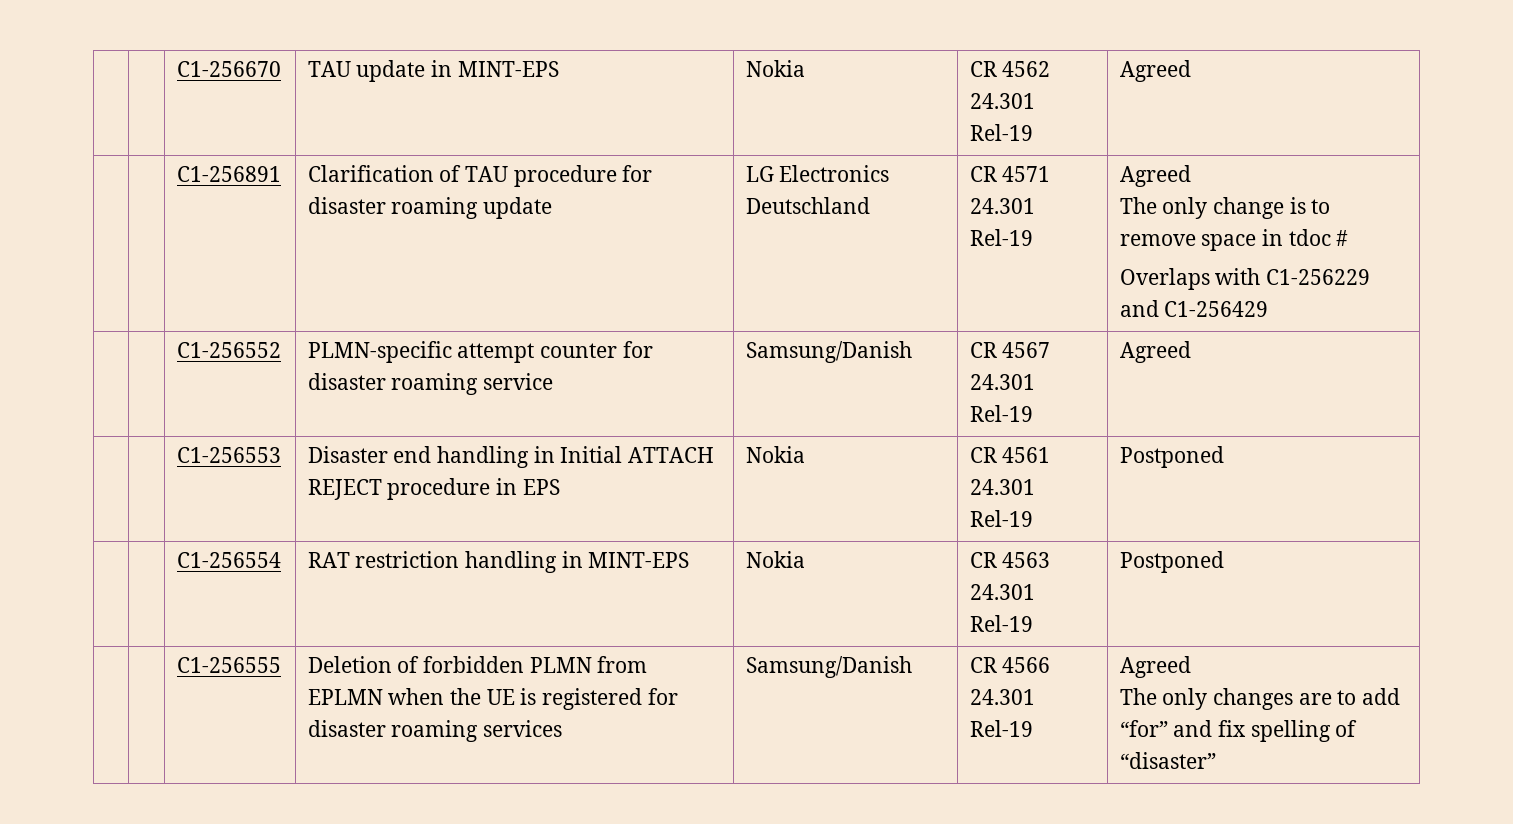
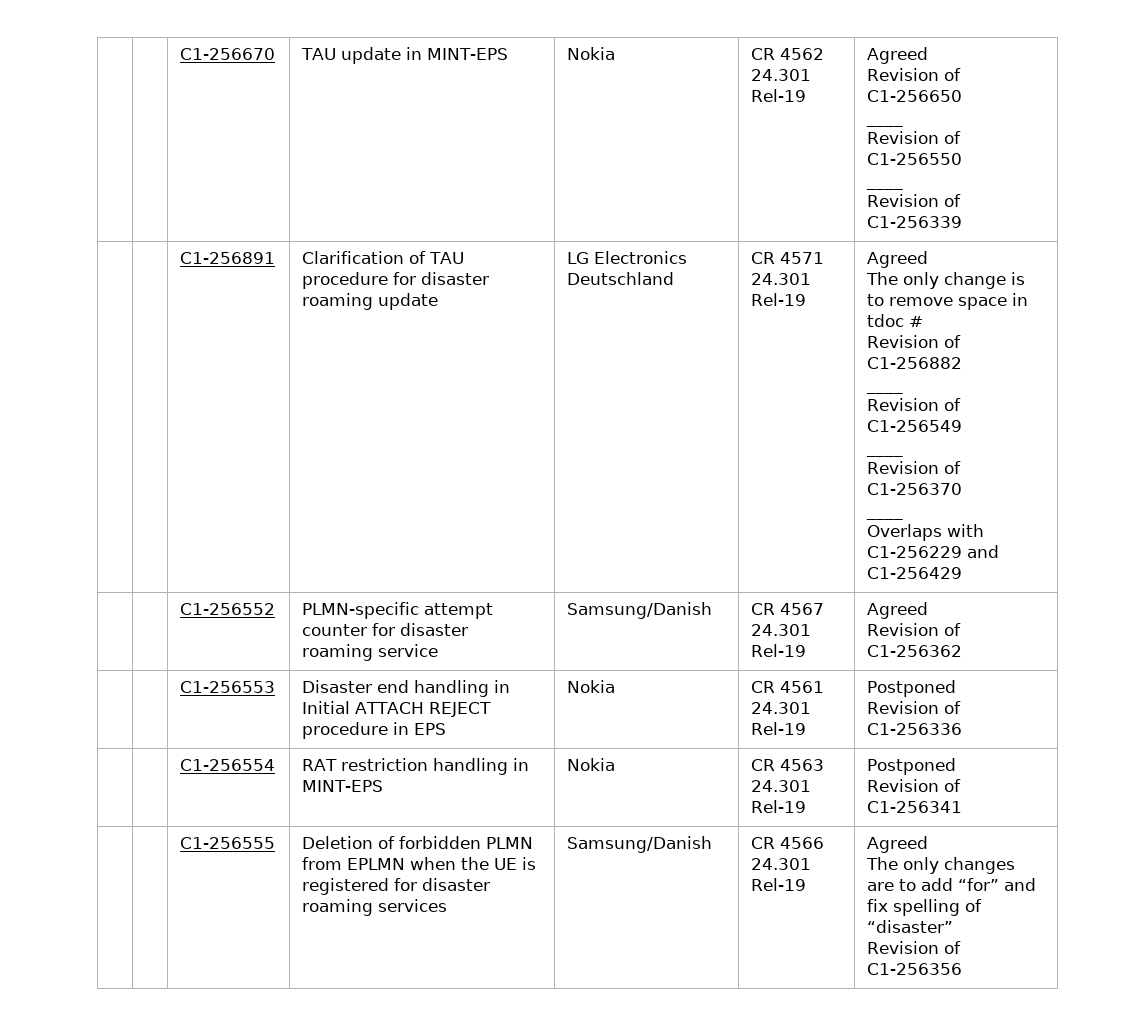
  | | C1-256670 | TAU update in MINT-EPS | Nokia | CR 4562 24.301 Rel-19 | Agreed
+ Revision of C1-256650
+ ____
+ Revision of C1-256550
+ ____
+ Revision of C1-256339
+ Revision of C1-256882
+ ____
+ Revision of C1-256549
+ ____
+ Revision of C1-256370
+ ____
  | | C1-256552 | PLMN-specific attempt counter for disaster roaming service | Samsung/Danish | CR 4567 24.301 Rel-19 | Agreed
+ Revision of C1-256362
  | | C1-256553 | Disaster end handling in Initial ATTACH REJECT procedure in EPS | Nokia | CR 4561 24.301 Rel-19 | Postponed
+ Revision of C1-256336
  | | C1-256554 | RAT restriction handling in MINT-EPS | Nokia | CR 4563 24.301 Rel-19 | Postponed
+ Revision of C1-256341
  | | C1-256555 | Deletion of forbidden PLMN from EPLMN when the UE is registered for disaster roaming services | Samsung/Danish | CR 4566 24.301 Rel-19 | Agreed
  The only changes are to add “for” and fix spelling of “disaster”
+ Revision of C1-256356

